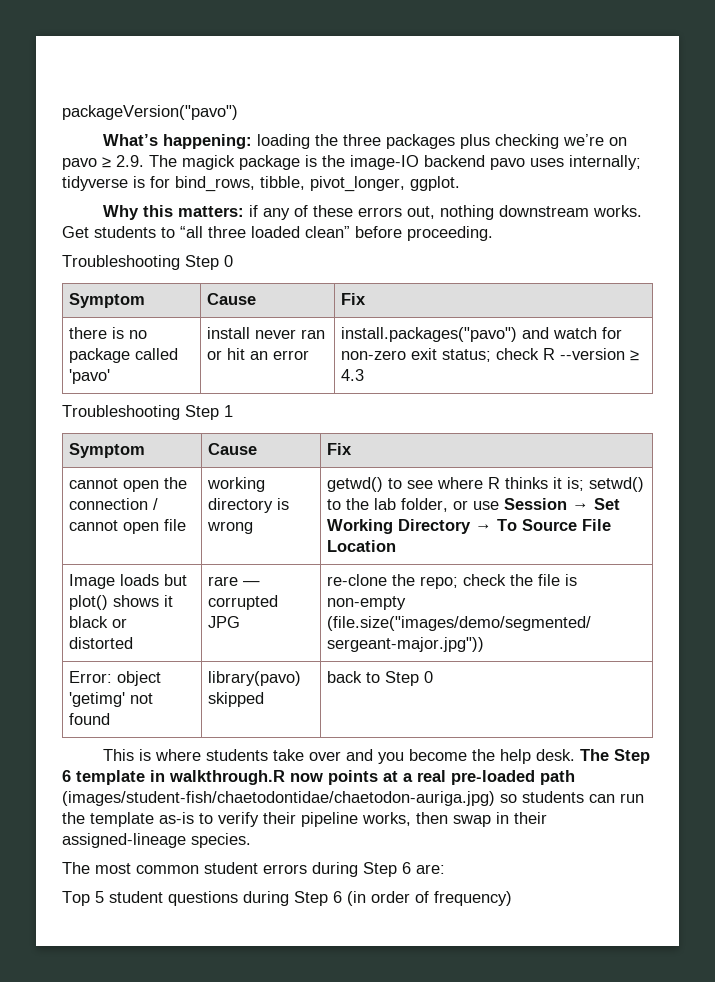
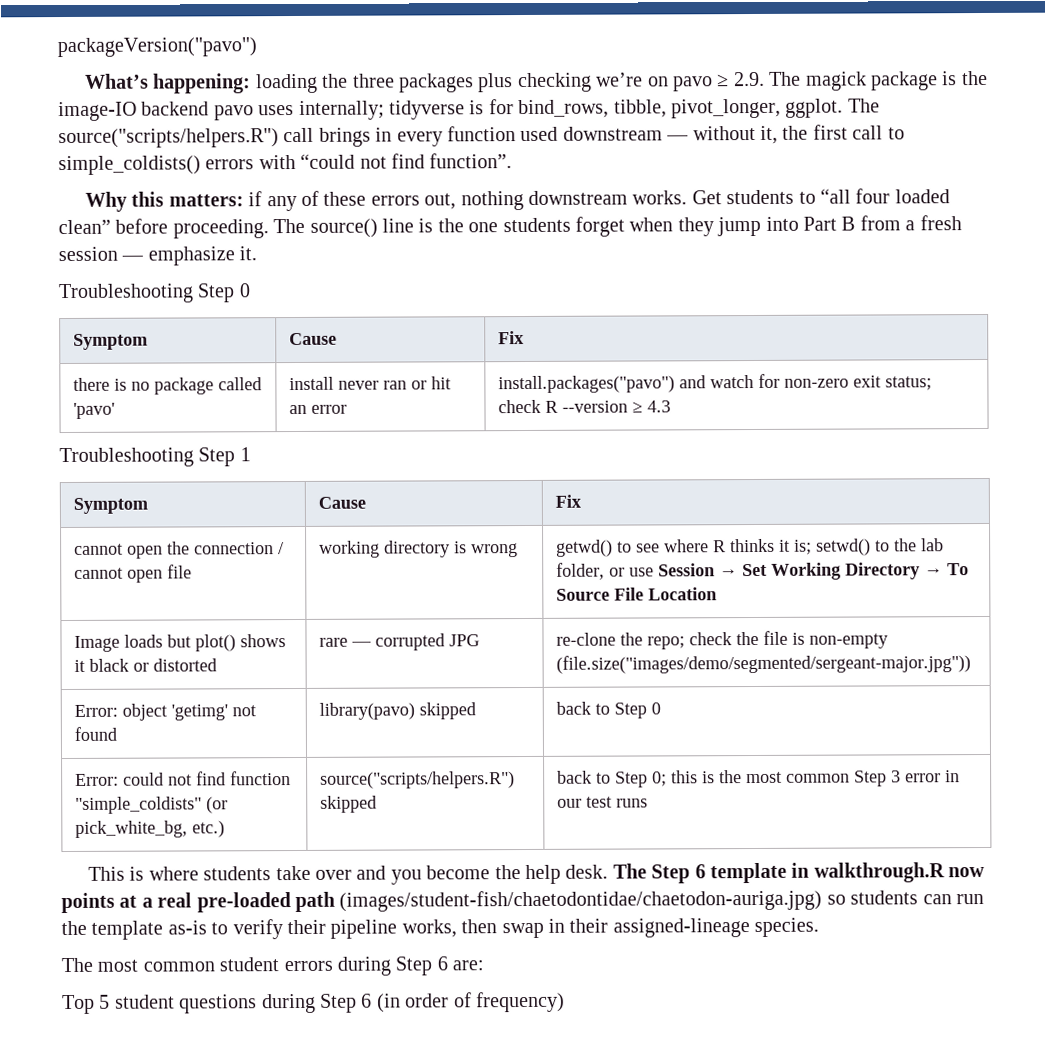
+ The source("scripts/helpers.R") call brings in every function used downstream — without it, the first call to simple_coldists() errors with “could not find function”.
- Get students to “all three loaded clean” before proceeding.
+ Get students to “all four loaded clean” before proceeding. The source() line is the one students forget when they jump into Part B from a fresh session — emphasize it.
+ Error: could not find function "simple_coldists" (or pick_white_bg, etc.) | source("scripts/helpers.R") skipped | back to Step 0; this is the most common Step 3 error in our test runs

